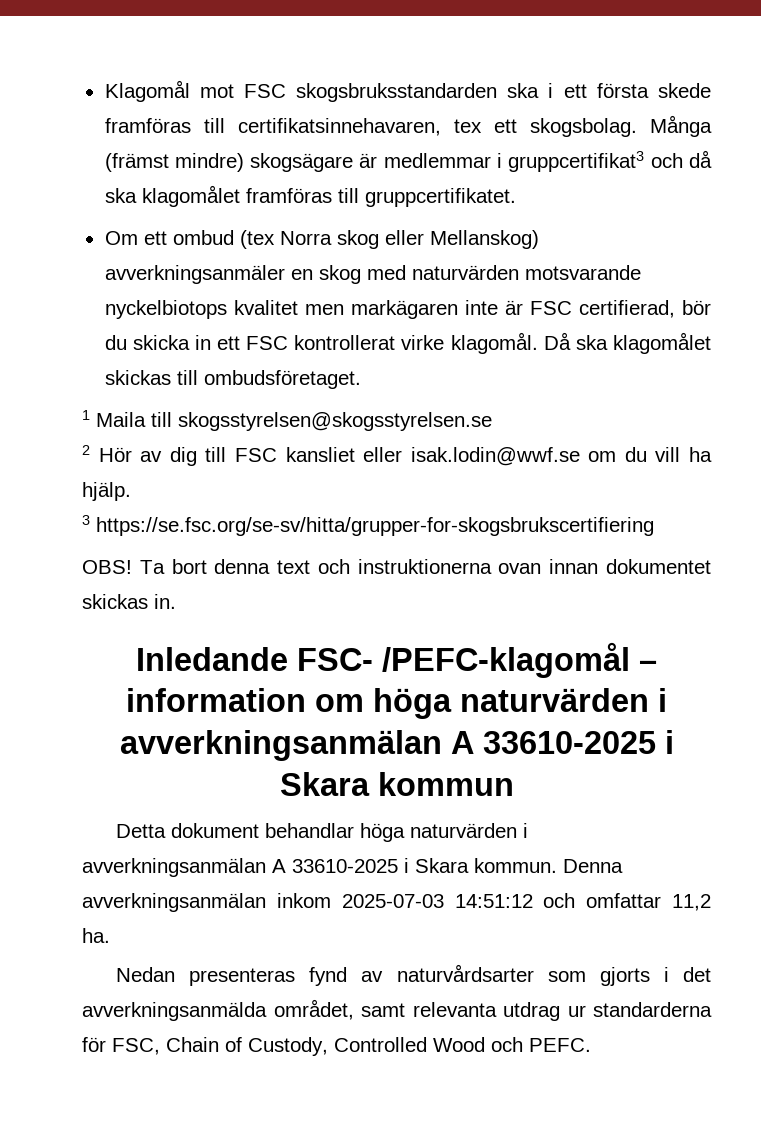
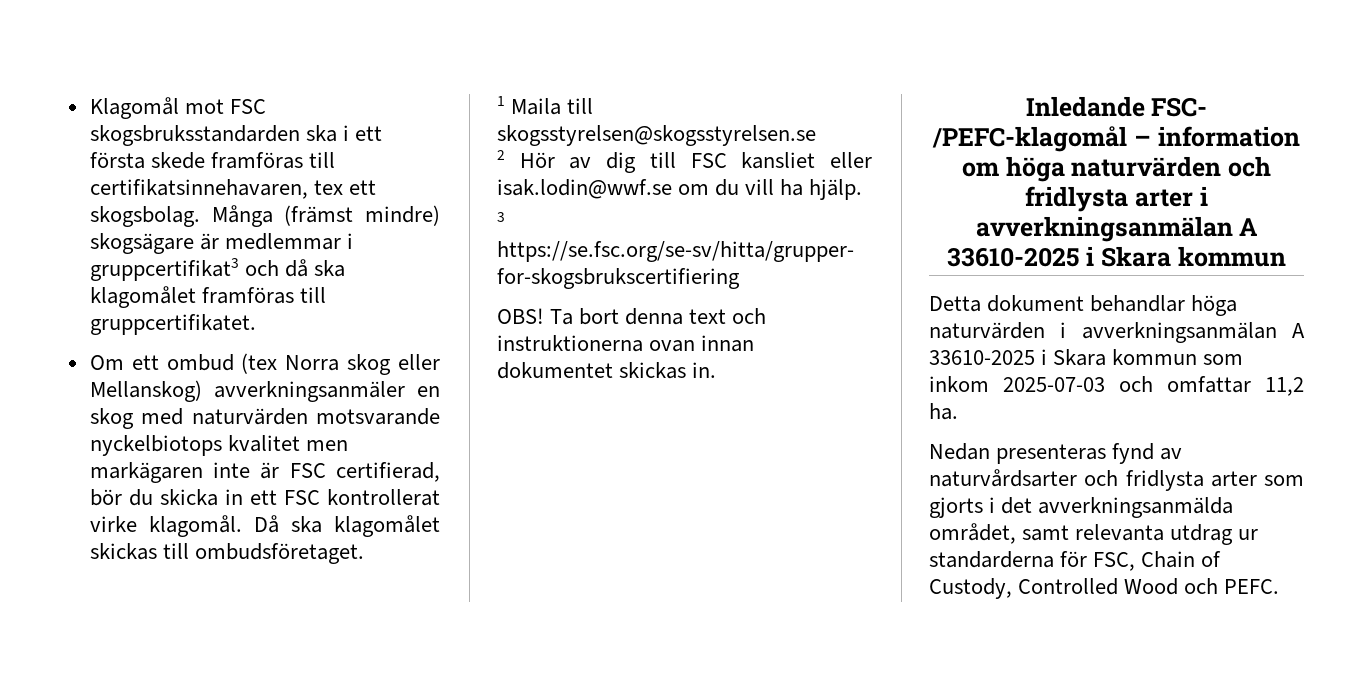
- Inledande FSC- /PEFC-klagomål – information om höga naturvärden i avverkningsanmälan A 33610-2025 i Skara kommun
+ Inledande FSC- /PEFC-klagomål – information om höga naturvärden och fridlysta arter i avverkningsanmälan A 33610-2025 i Skara kommun
- Detta dokument behandlar höga naturvärden i avverkningsanmälan A 33610-2025 i Skara kommun. Denna avverkningsanmälan inkom 2025-07-03 14:51:12 och omfattar 11,2 ha.
+ Detta dokument behandlar höga naturvärden i avverkningsanmälan A 33610-2025 i Skara kommun som inkom 2025-07-03 och omfattar 11,2 ha.
- Nedan presenteras fynd av naturvårdsarter som gjorts i det avverkningsanmälda området, samt relevanta utdrag ur standarderna för FSC, Chain of Custody, Controlled Wood och PEFC.
+ Nedan presenteras fynd av naturvårdsarter och fridlysta arter som gjorts i det avverkningsanmälda området, samt relevanta utdrag ur standarderna för FSC, Chain of Custody, Controlled Wood och PEFC.

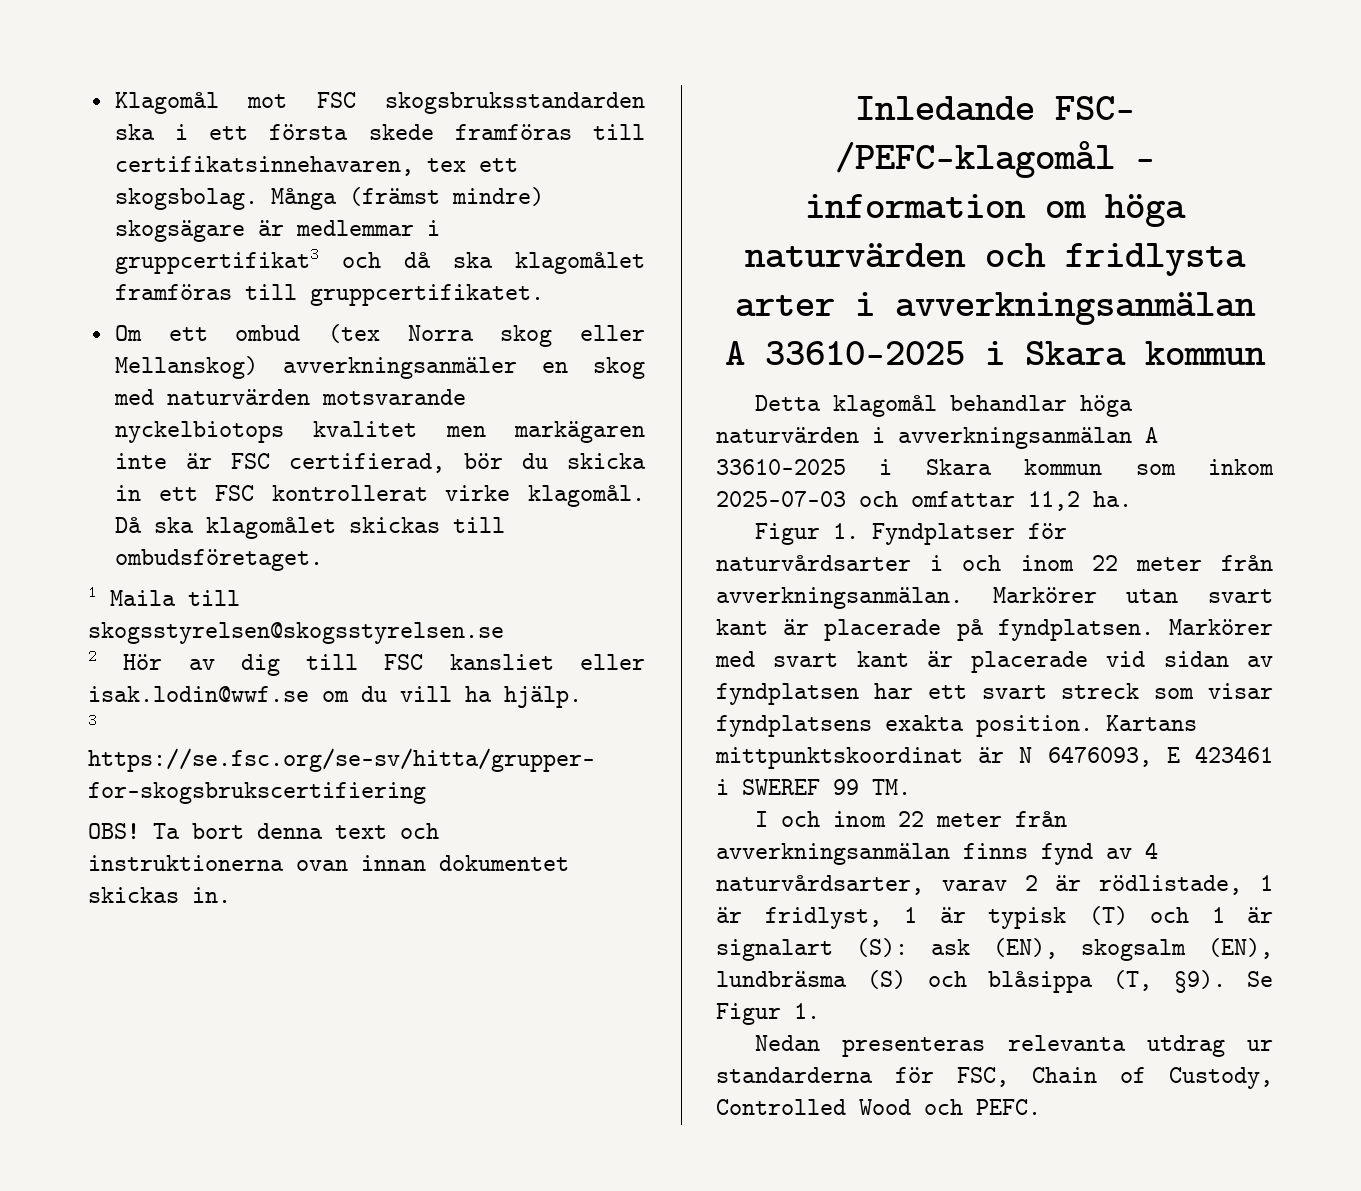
- Detta dokument behandlar höga naturvärden i avverkningsanmälan A 33610-2025 i Skara kommun som inkom 2025-07-03 och omfattar 11,2 ha.
+ Detta klagomål behandlar höga naturvärden i avverkningsanmälan A 33610-2025 i Skara kommun som inkom 2025-07-03 och omfattar 11,2 ha.
- Nedan presenteras fynd av naturvårdsarter och fridlysta arter som gjorts i det avverkningsanmälda området, samt relevanta utdrag ur standarderna för FSC, Chain of Custody, Controlled Wood och PEFC.
+ Figur 1. Fyndplatser för naturvårdsarter i och inom 22 meter från avverkningsanmälan. Markörer utan svart kant är placerade på fyndplatsen. Markörer med svart kant är placerade vid sidan av fyndplatsen har ett svart streck som visar fyndplatsens exakta position. Kartans mittpunktskoordinat är N 6476093, E 423461 i SWEREF 99 TM.
+ I och inom 22 meter från avverkningsanmälan finns fynd av 4 naturvårdsarter, varav 2 är rödlistade, 1 är fridlyst, 1 är typisk (T) och 1 är signalart (S): ask (EN), skogsalm (EN), lundbräsma (S) och blåsippa (T, §9). Se Figur 1.
+ Nedan presenteras relevanta utdrag ur standarderna för FSC, Chain of Custody, Controlled Wood och PEFC.

